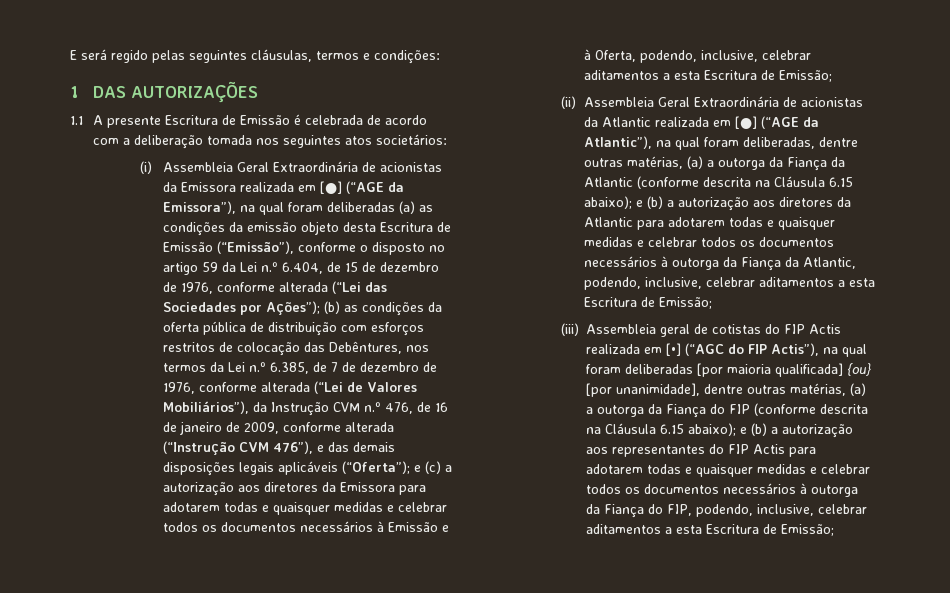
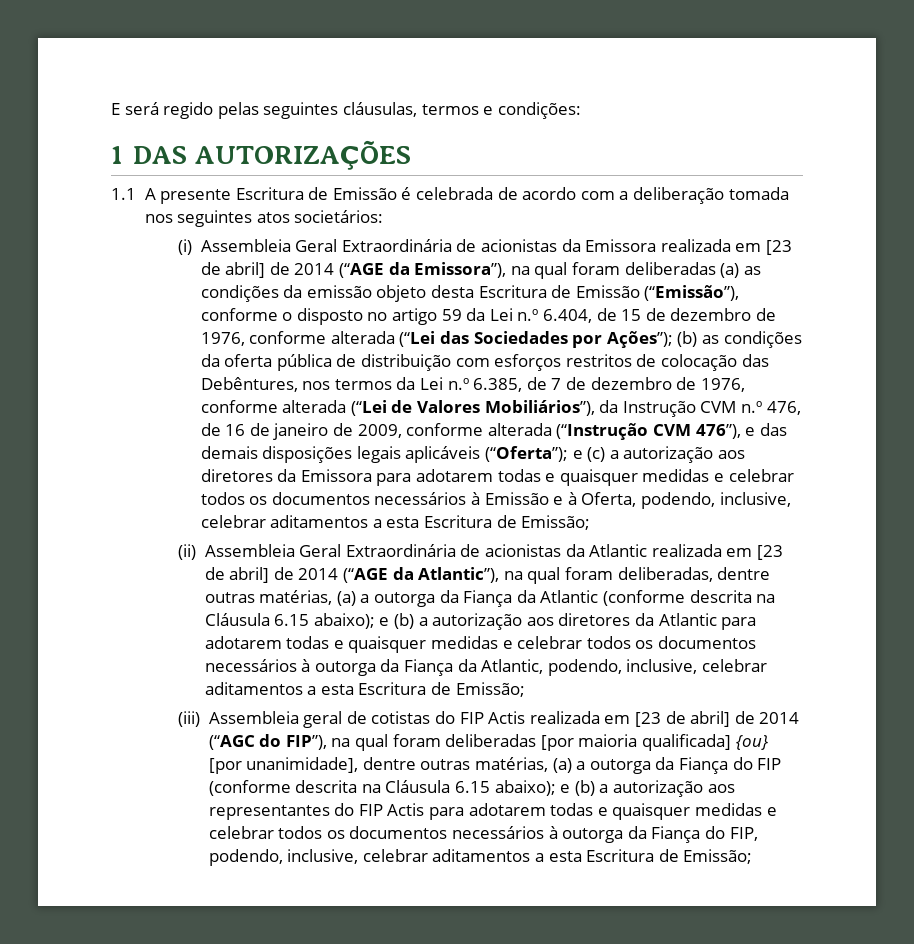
- (i) Assembleia Geral Extraordinária de acionistas da Emissora realizada em [●] (“AGE da Emissora”), na qual foram deliberadas (a) as condições da emissão objeto desta Escritura de Emissão (“Emissão”), conforme o disposto no artigo 59 da Lei n.º 6.404, de 15 de dezembro de 1976, conforme alterada (“Lei das Sociedades por Ações”);
+ (i) Assembleia Geral Extraordinária de acionistas da Emissora realizada em [23 de abril] de 2014 (“AGE da Emissora”), na qual foram deliberadas (a) as condições da emissão objeto desta Escritura de Emissão (“Emissão”), conforme o disposto no artigo 59 da Lei n.º 6.404, de 15 de dezembro de 1976, conforme alterada (“Lei das Sociedades por Ações”);
- (ii) Assembleia Geral Extraordinária de acionistas da Atlantic realizada em [●] (“AGE da Atlantic”), na qual foram deliberadas, dentre outras matérias, (a) a outorga da Fiança da Atlantic (conforme descrita na Cláusula 6.15 abaixo);
+ (ii) Assembleia Geral Extraordinária de acionistas da Atlantic realizada em [23 de abril] de 2014 (“AGE da Atlantic”), na qual foram deliberadas, dentre outras matérias, (a) a outorga da Fiança da Atlantic (conforme descrita na Cláusula 6.15 abaixo);
- (iii) Assembleia geral de cotistas do FIP Actis realizada em [•] (“AGC do FIP Actis”), na qual foram deliberadas [por maioria qualificada] {ou} [por unanimidade], dentre outras matérias, (a) a outorga da Fiança do FIP (conforme descrita na Cláusula 6.15 abaixo);
+ (iii) Assembleia geral de cotistas do FIP Actis realizada em [23 de abril] de 2014 (“AGC do FIP”), na qual foram deliberadas [por maioria qualificada] {ou} [por unanimidade], dentre outras matérias, (a) a outorga da Fiança do FIP (conforme descrita na Cláusula 6.15 abaixo);

